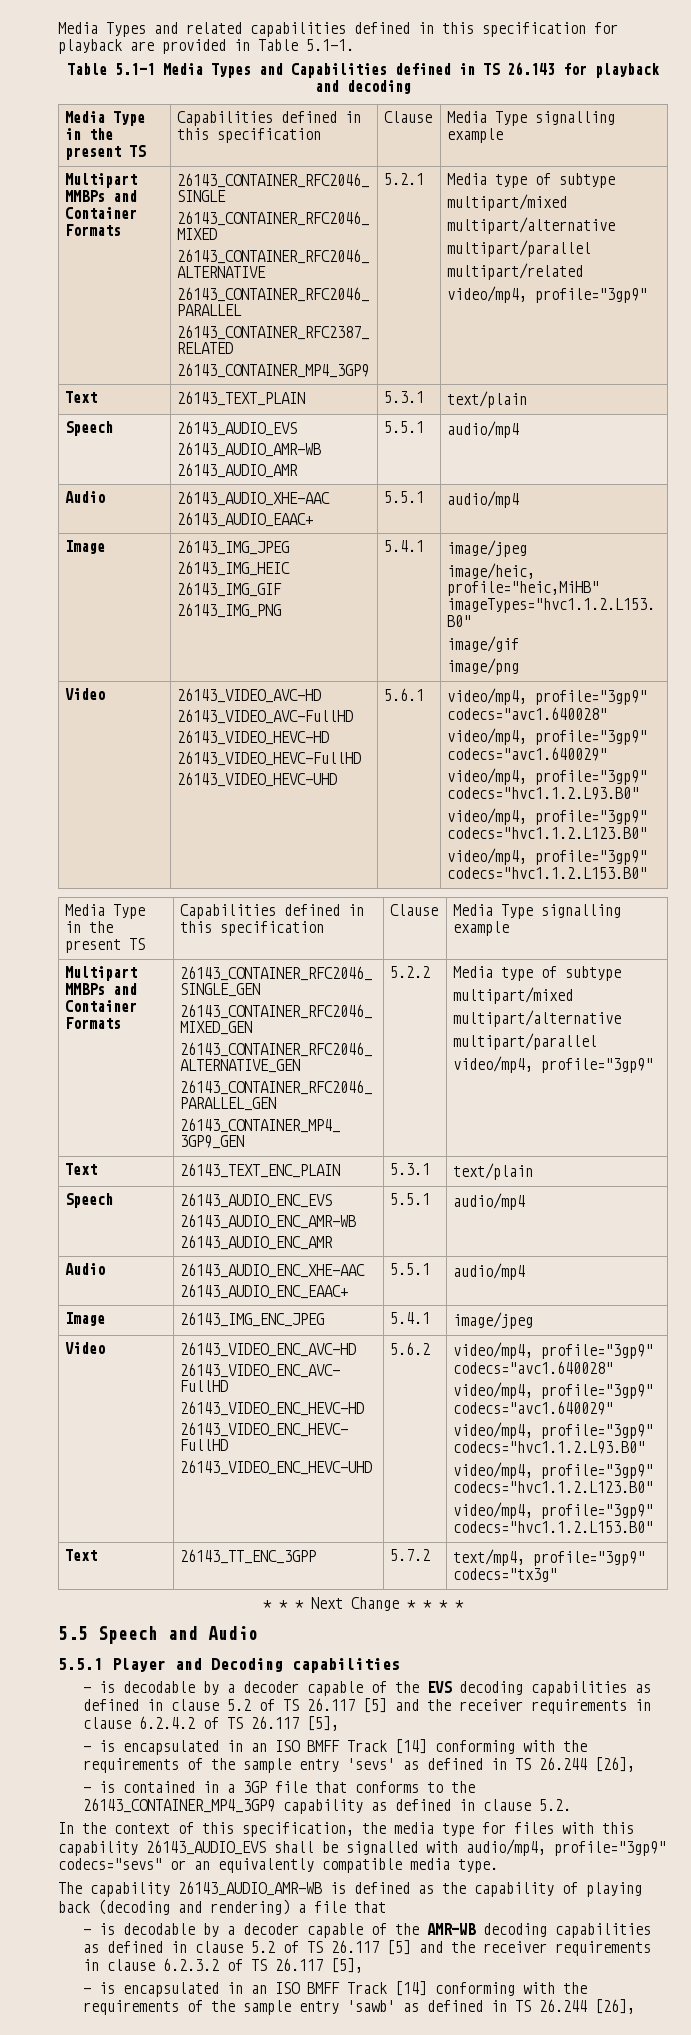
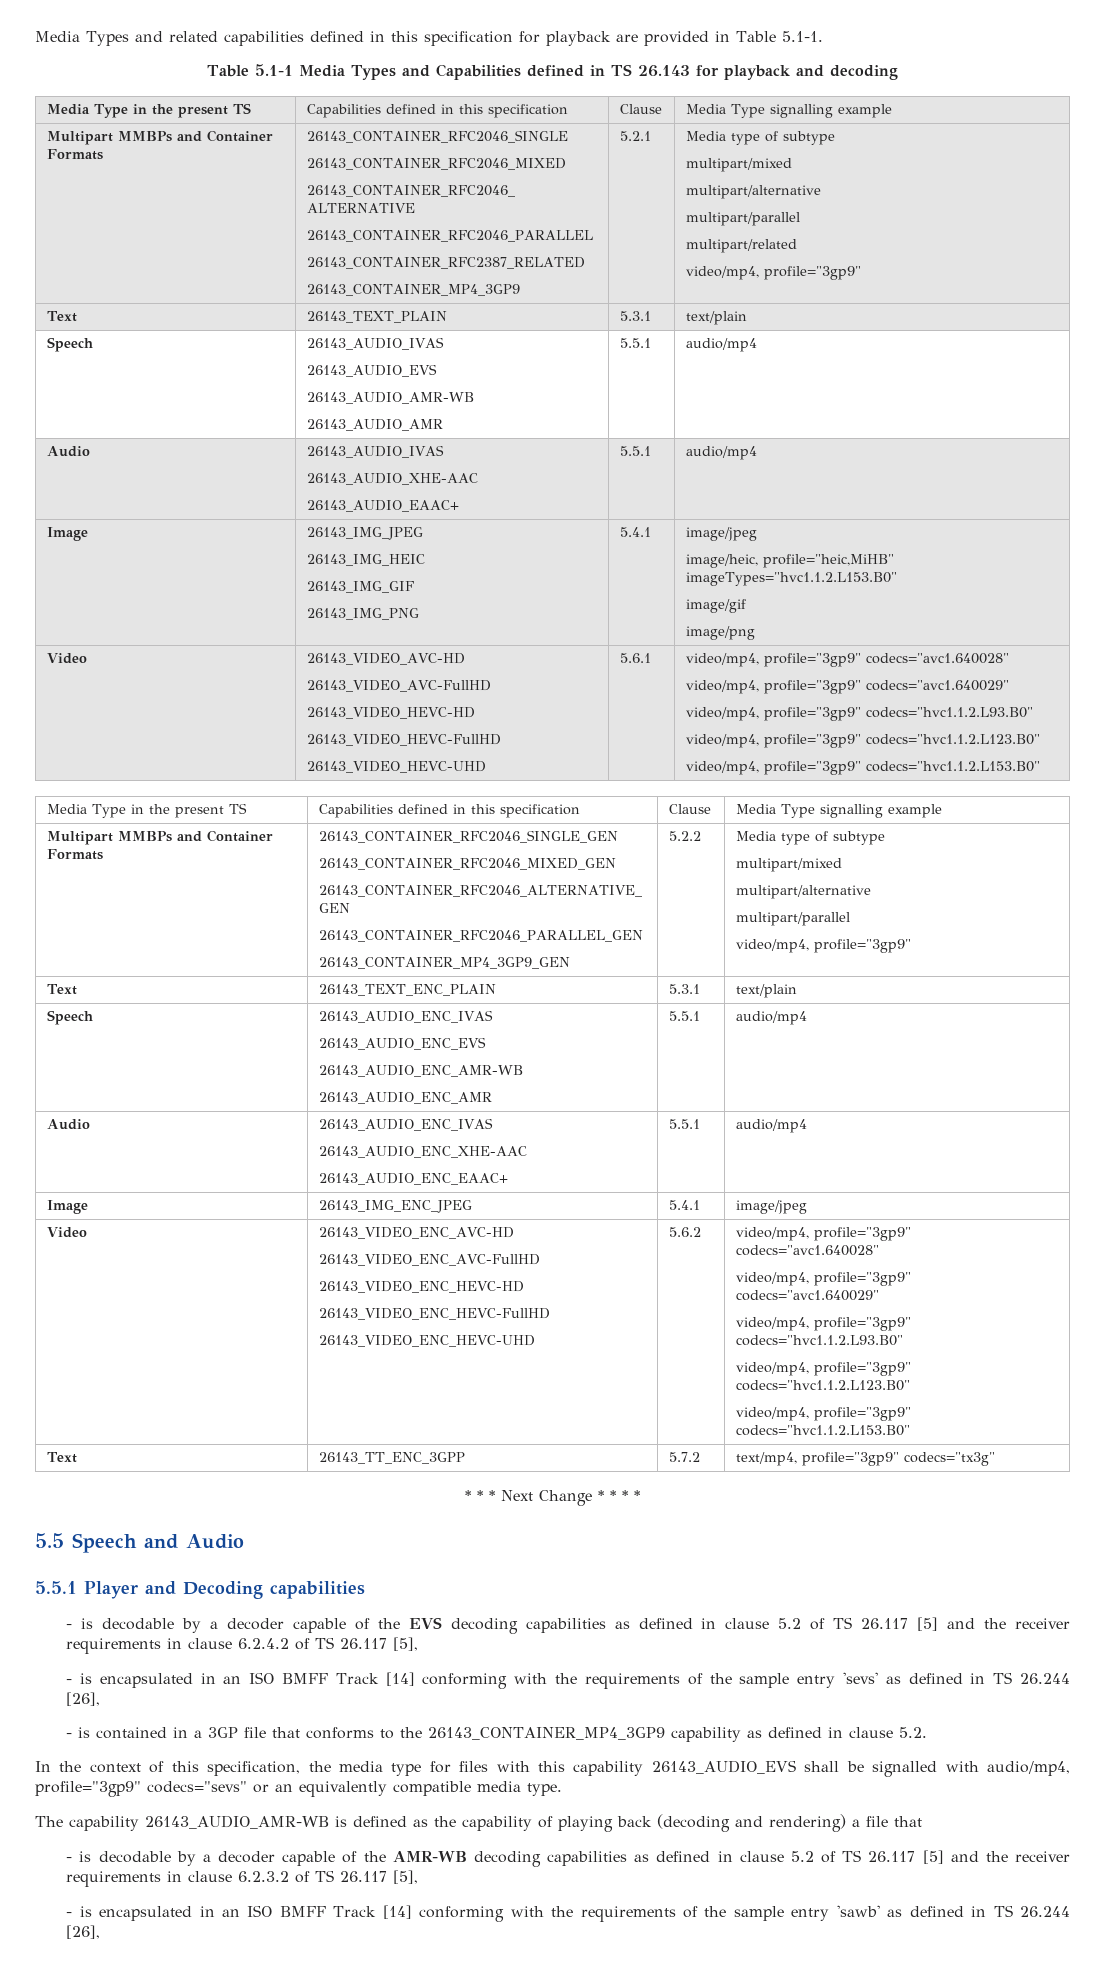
- Speech | 26143_AUDIO_EVS
+ Speech | 26143_AUDIO_IVAS
+ 26143_AUDIO_EVS
- Audio | 26143_AUDIO_XHE-AAC
+ Audio | 26143_AUDIO_IVAS
+ 26143_AUDIO_XHE-AAC
- Speech | 26143_AUDIO_ENC_EVS
+ Speech | 26143_AUDIO_ENC_IVAS
+ 26143_AUDIO_ENC_EVS
- Audio | 26143_AUDIO_ENC_XHE-AAC
+ Audio | 26143_AUDIO_ENC_IVAS
+ 26143_AUDIO_ENC_XHE-AAC

